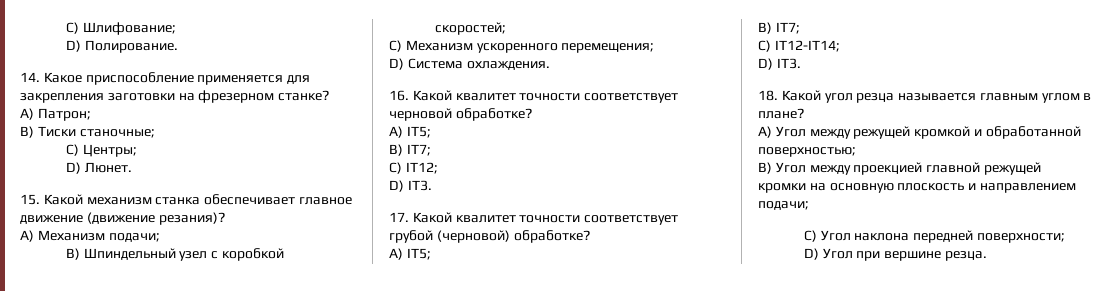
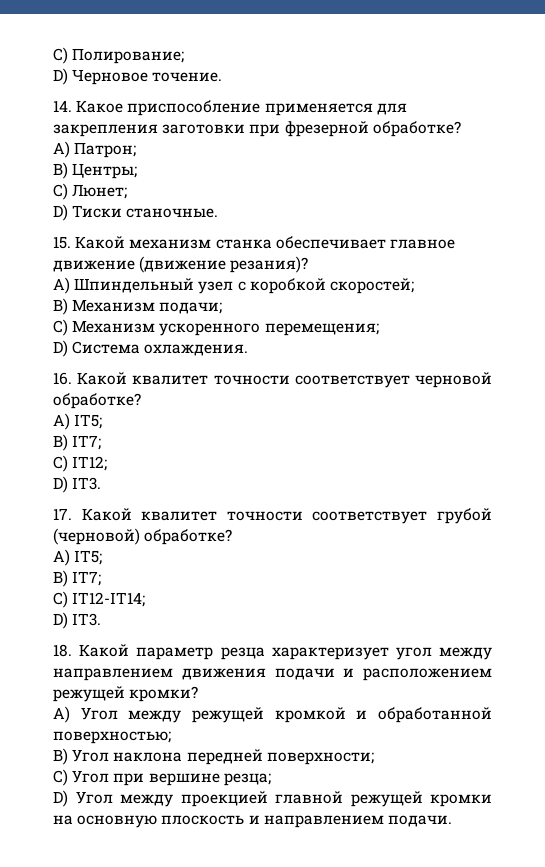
- C) Шлифование;
- D) Полирование.
+ C) Полирование;
+ D) Черновое точение.
- 14. Какое приспособление применяется для закрепления заготовки на фрезерном станке?
+ 14. Какое приспособление применяется для закрепления заготовки при фрезерной обработке?
- B) Тиски станочные;
- C) Центры;
- D) Люнет.
+ B) Центры;
+ C) Люнет;
+ D) Тиски станочные.
- A) Механизм подачи;
- B) Шпиндельный узел с коробкой скоростей;
+ A) Шпиндельный узел с коробкой скоростей;
+ B) Механизм подачи;
- 18. Какой угол резца называется главным углом в плане?
+ 18. Какой параметр резца характеризует угол между направлением движения подачи и расположением режущей кромки?
- B) Угол между проекцией главной режущей кромки на основную плоскость и направлением подачи;
- C) Угол наклона передней поверхности;
- D) Угол при вершине резца.
+ B) Угол наклона передней поверхности;
+ C) Угол при вершине резца;
+ D) Угол между проекцией главной режущей кромки на основную плоскость и направлением подачи.

